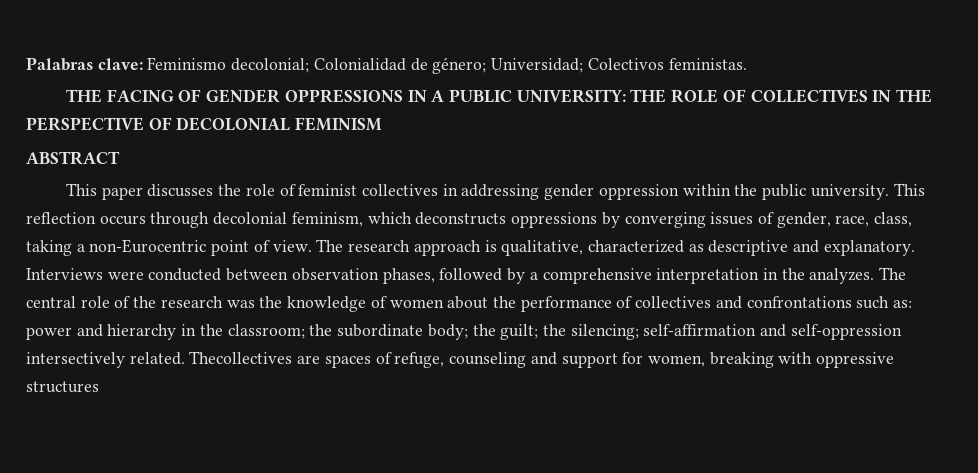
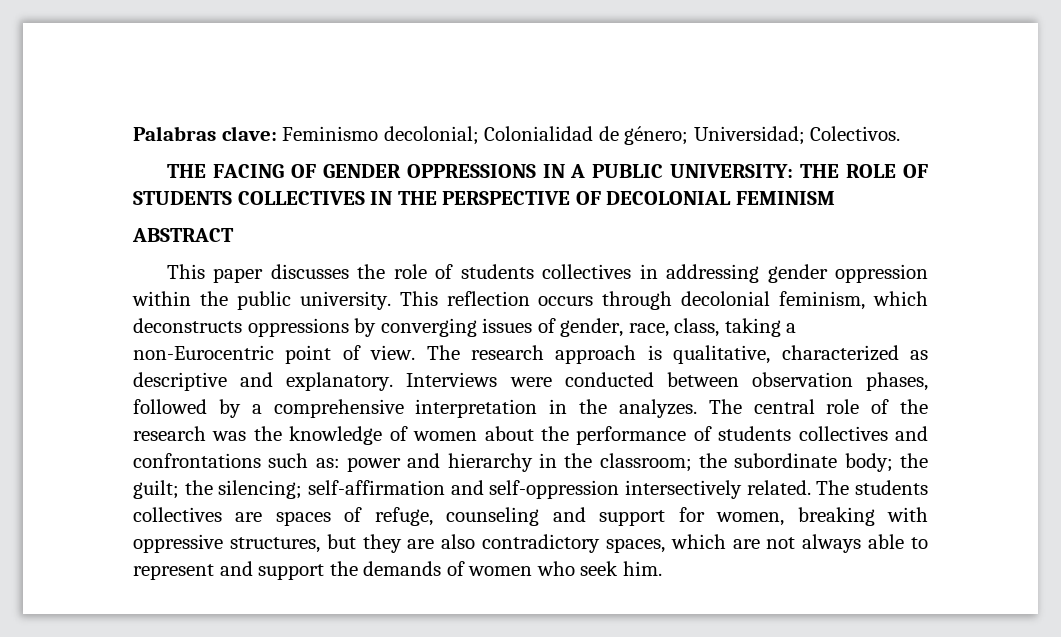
- Palabras clave: Feminismo decolonial; Colonialidad de género; Universidad; Colectivos feministas.
+ Palabras clave: Feminismo decolonial; Colonialidad de género; Universidad; Colectivos.
- THE FACING OF GENDER OPPRESSIONS IN A PUBLIC UNIVERSITY: THE ROLE OF COLLECTIVES IN THE PERSPECTIVE OF DECOLONIAL FEMINISM
+ THE FACING OF GENDER OPPRESSIONS IN A PUBLIC UNIVERSITY: THE ROLE OF STUDENTS COLLECTIVES IN THE PERSPECTIVE OF DECOLONIAL FEMINISM
- This paper discusses the role of feminist collectives in addressing gender oppression within the public university.
+ This paper discusses the role of students collectives in addressing gender oppression within the public university.
- The central role of the research was the knowledge of women about the performance of collectives and confrontations such as: power and hierarchy in the classroom; the subordinate body; the guilt; the silencing; self-affirmation and self-oppression intersectively related.
+ The central role of the research was the knowledge of women about the performance of students collectives and confrontations such as: power and hierarchy in the classroom; the subordinate body; the guilt; the silencing; self-affirmation and self-oppression intersectively related.
- Thecollectives are spaces of refuge, counseling and support for women, breaking with oppressive structures
+ The students collectives are spaces of refuge, counseling and support for women, breaking with oppressive structures, but they are also contradictory spaces, which are not always able to represent and support the demands of women who seek him.

